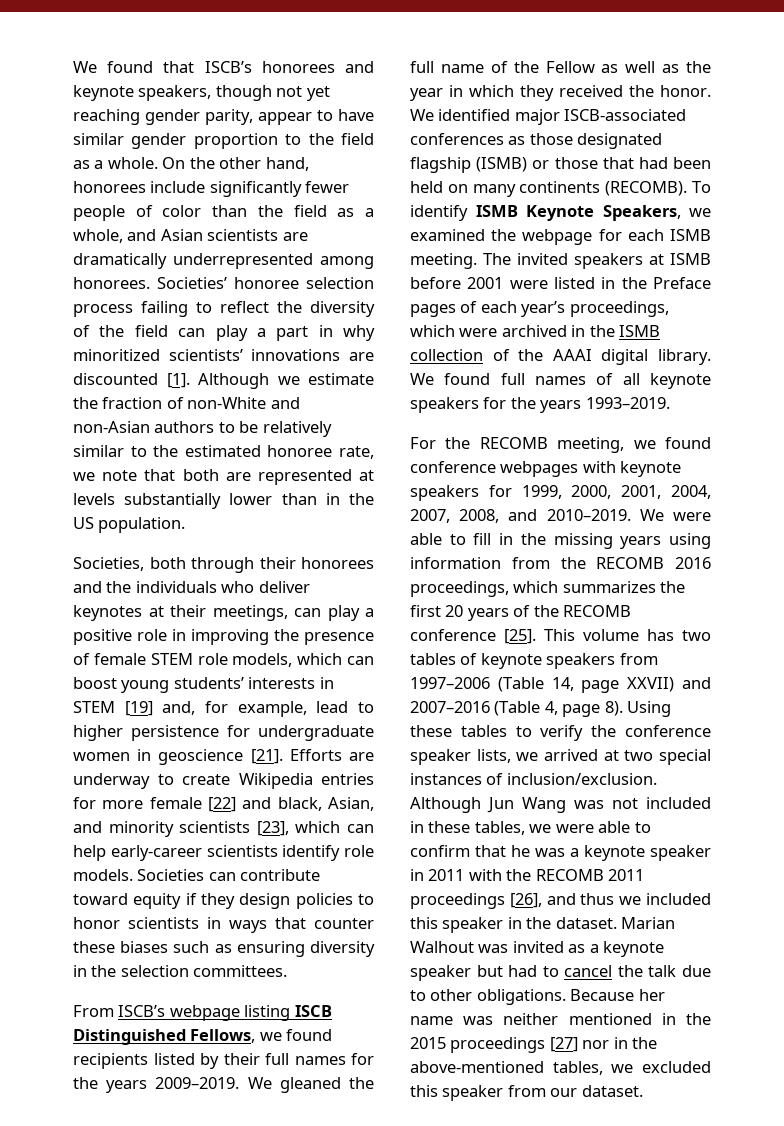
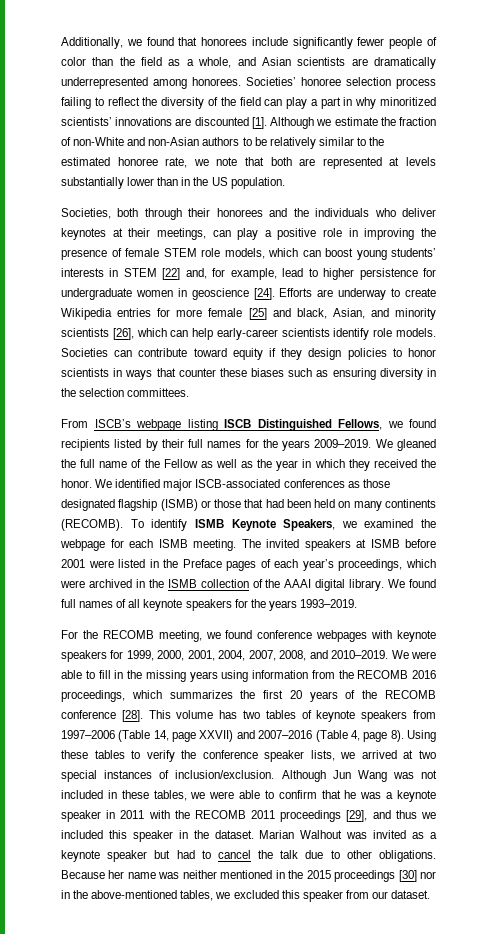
- We found that ISCB’s honorees and keynote speakers, though not yet reaching gender parity, appear to have similar gender proportion to the field as a whole. On the other hand, honorees include significantly fewer people of color than the field as a whole, and Asian scientists are dramatically underrepresented among honorees.
+ Additionally, we found that honorees include significantly fewer people of color than the field as a whole, and Asian scientists are dramatically underrepresented among honorees.
- Societies, both through their honorees and the individuals who deliver keynotes at their meetings, can play a positive role in improving the presence of female STEM role models, which can boost young students’ interests in STEM [19] and, for example, lead to higher persistence for undergraduate women in geoscience [21].
+ Societies, both through their honorees and the individuals who deliver keynotes at their meetings, can play a positive role in improving the presence of female STEM role models, which can boost young students’ interests in STEM [22] and, for example, lead to higher persistence for undergraduate women in geoscience [24].
- Efforts are underway to create Wikipedia entries for more female [22] and black, Asian, and minority scientists [23], which can help early-career scientists identify role models.
+ Efforts are underway to create Wikipedia entries for more female [25] and black, Asian, and minority scientists [26], which can help early-career scientists identify role models.
- We were able to fill in the missing years using information from the RECOMB 2016 proceedings, which summarizes the first 20 years of the RECOMB conference [25].
+ We were able to fill in the missing years using information from the RECOMB 2016 proceedings, which summarizes the first 20 years of the RECOMB conference [28].
- Although Jun Wang was not included in these tables, we were able to confirm that he was a keynote speaker in 2011 with the RECOMB 2011 proceedings [26], and thus we included this speaker in the dataset.
+ Although Jun Wang was not included in these tables, we were able to confirm that he was a keynote speaker in 2011 with the RECOMB 2011 proceedings [29], and thus we included this speaker in the dataset.
- Because her name was neither mentioned in the 2015 proceedings [27] nor in the above-mentioned tables, we excluded this speaker from our dataset.
+ Because her name was neither mentioned in the 2015 proceedings [30] nor in the above-mentioned tables, we excluded this speaker from our dataset.

